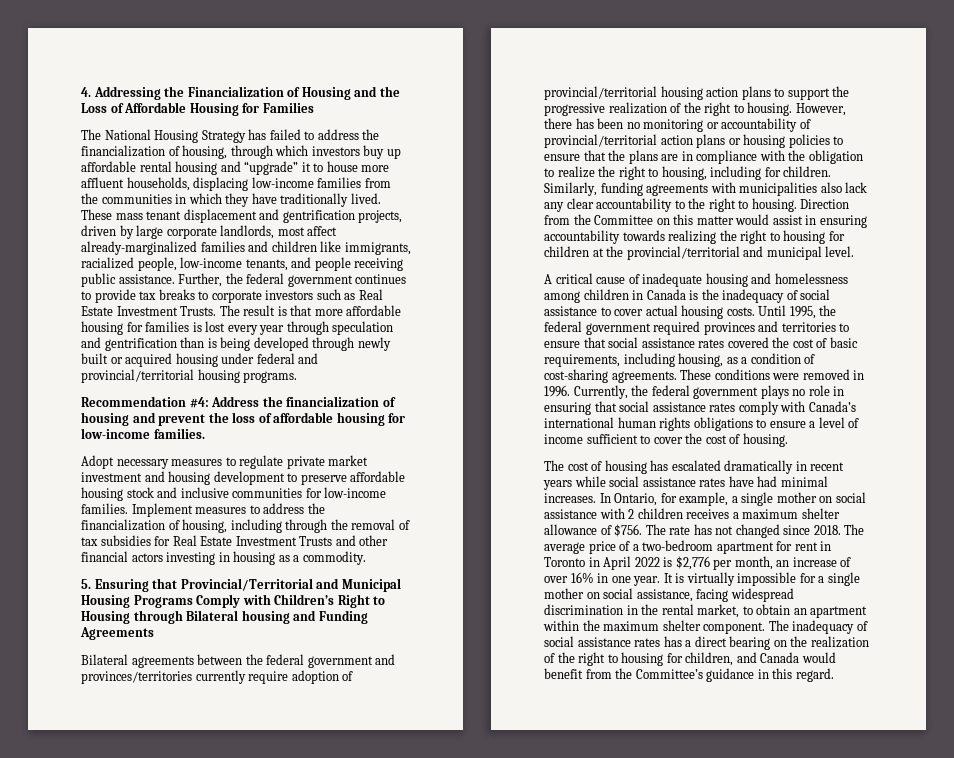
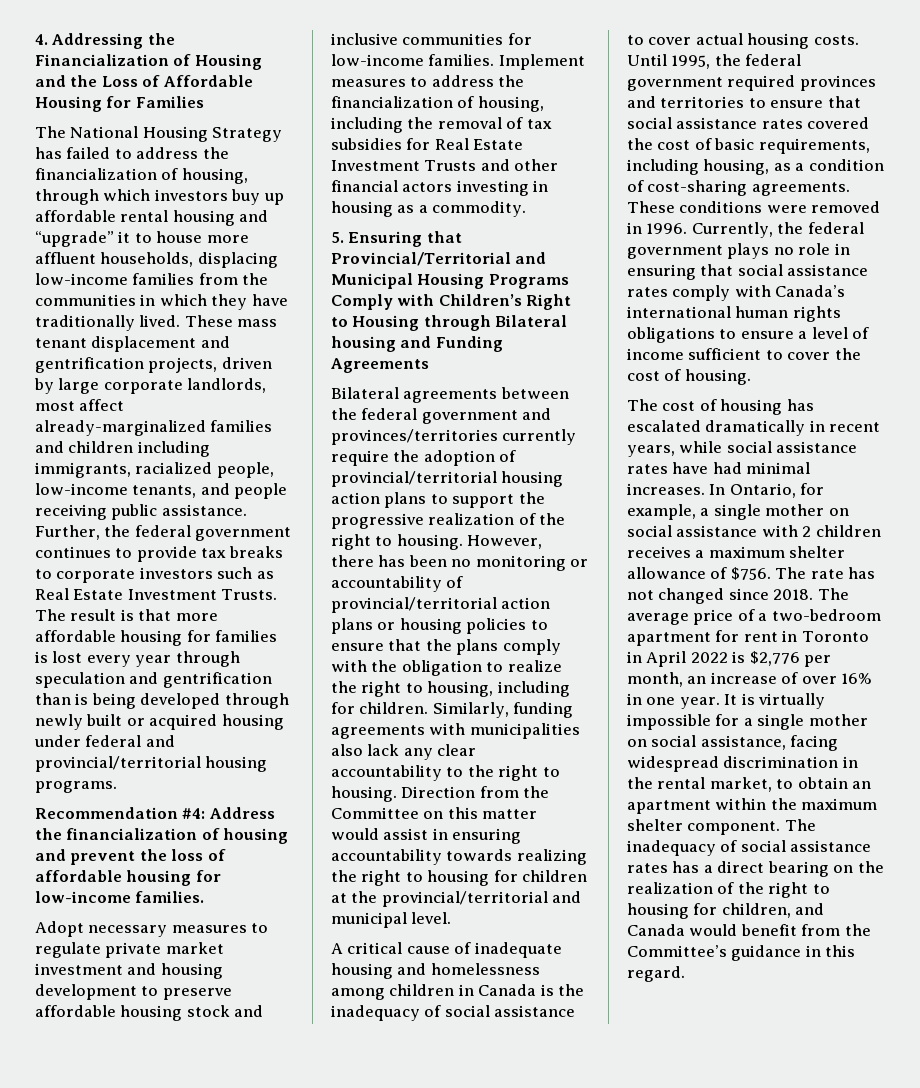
- These mass tenant displacement and gentrification projects, driven by large corporate landlords, most affect already-marginalized families and children like immigrants, racialized people, low-income tenants, and people receiving public assistance.
+ These mass tenant displacement and gentrification projects, driven by large corporate landlords, most affect already-marginalized families and children including immigrants, racialized people, low-income tenants, and people receiving public assistance.
- Implement measures to address the financialization of housing, including through the removal of tax subsidies for Real Estate Investment Trusts and other financial actors investing in housing as a commodity.
+ Implement measures to address the financialization of housing, including the removal of tax subsidies for Real Estate Investment Trusts and other financial actors investing in housing as a commodity.
- Bilateral agreements between the federal government and provinces/territories currently require adoption of provincial/territorial housing action plans to support the progressive realization of the right to housing.
+ Bilateral agreements between the federal government and provinces/territories currently require the adoption of provincial/territorial housing action plans to support the progressive realization of the right to housing.
- However, there has been no monitoring or accountability of provincial/territorial action plans or housing policies to ensure that the plans are in compliance with the obligation to realize the right to housing, including for children.
+ However, there has been no monitoring or accountability of provincial/territorial action plans or housing policies to ensure that the plans comply with the obligation to realize the right to housing, including for children.
- The cost of housing has escalated dramatically in recent years while social assistance rates have had minimal increases.
+ The cost of housing has escalated dramatically in recent years, while social assistance rates have had minimal increases.

